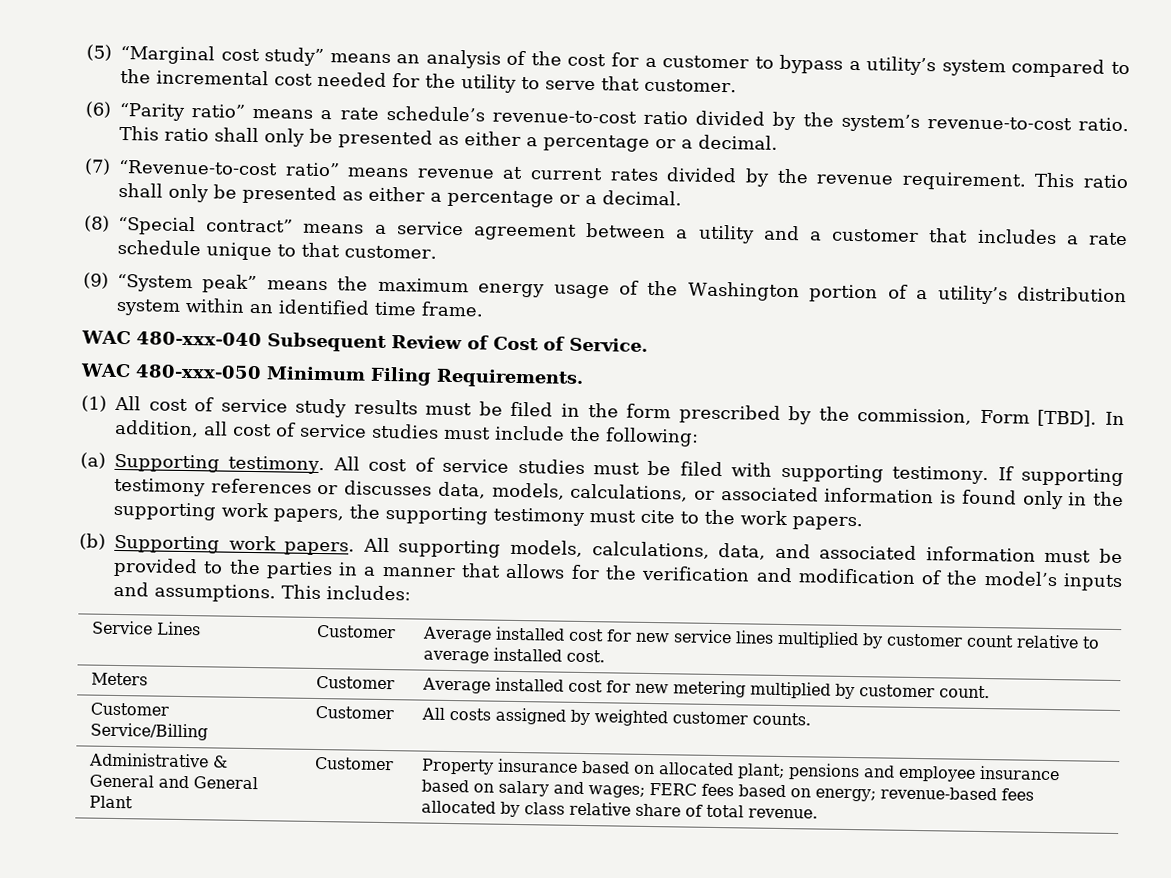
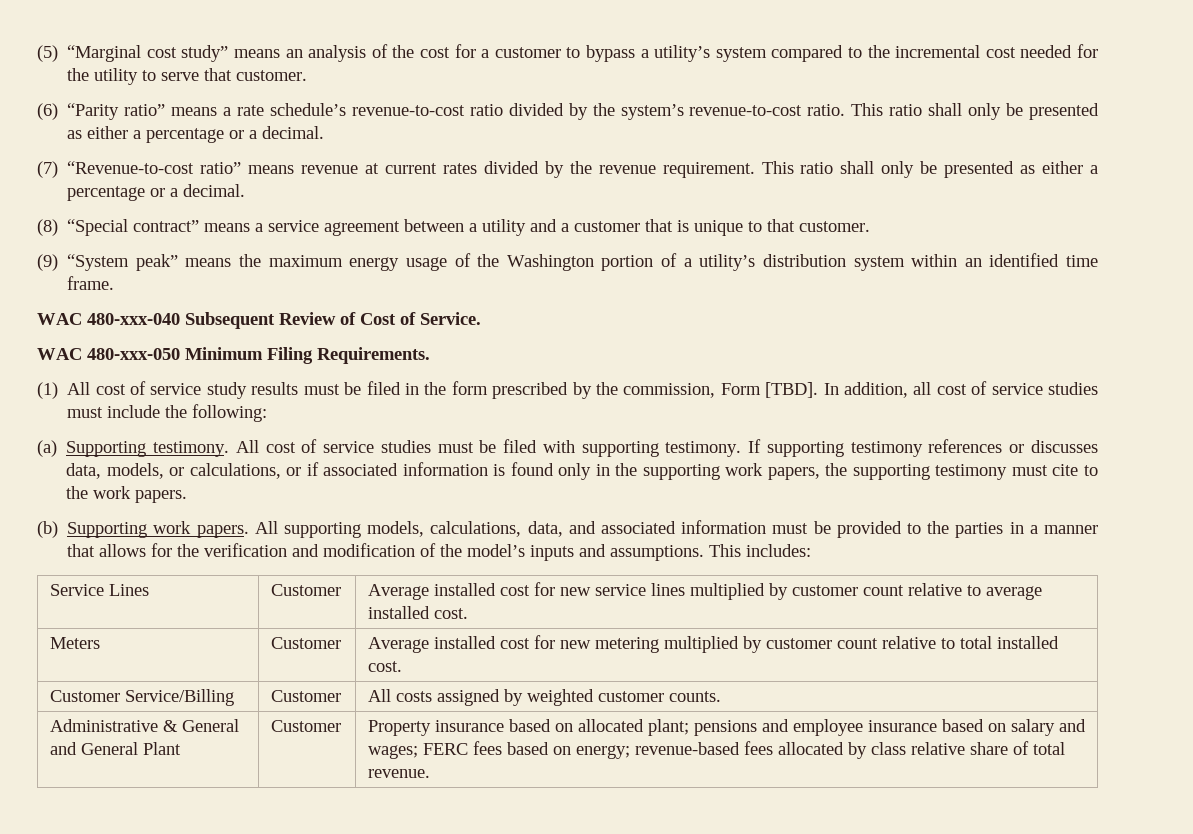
- (8) “Special contract” means a service agreement between a utility and a customer that includes a rate schedule unique to that customer.
+ (8) “Special contract” means a service agreement between a utility and a customer that is unique to that customer.
- If supporting testimony references or discusses data, models, calculations, or associated information is found only in the supporting work papers, the supporting testimony must cite to the work papers.
+ If supporting testimony references or discusses data, models, or calculations, or if associated information is found only in the supporting work papers, the supporting testimony must cite to the work papers.
- Meters | Customer | Average installed cost for new metering multiplied by customer count.
+ Meters | Customer | Average installed cost for new metering multiplied by customer count relative to total installed cost.

